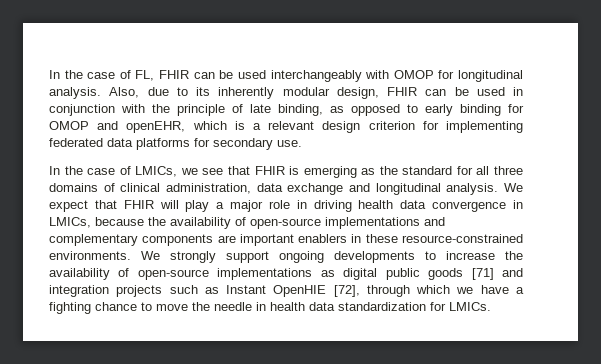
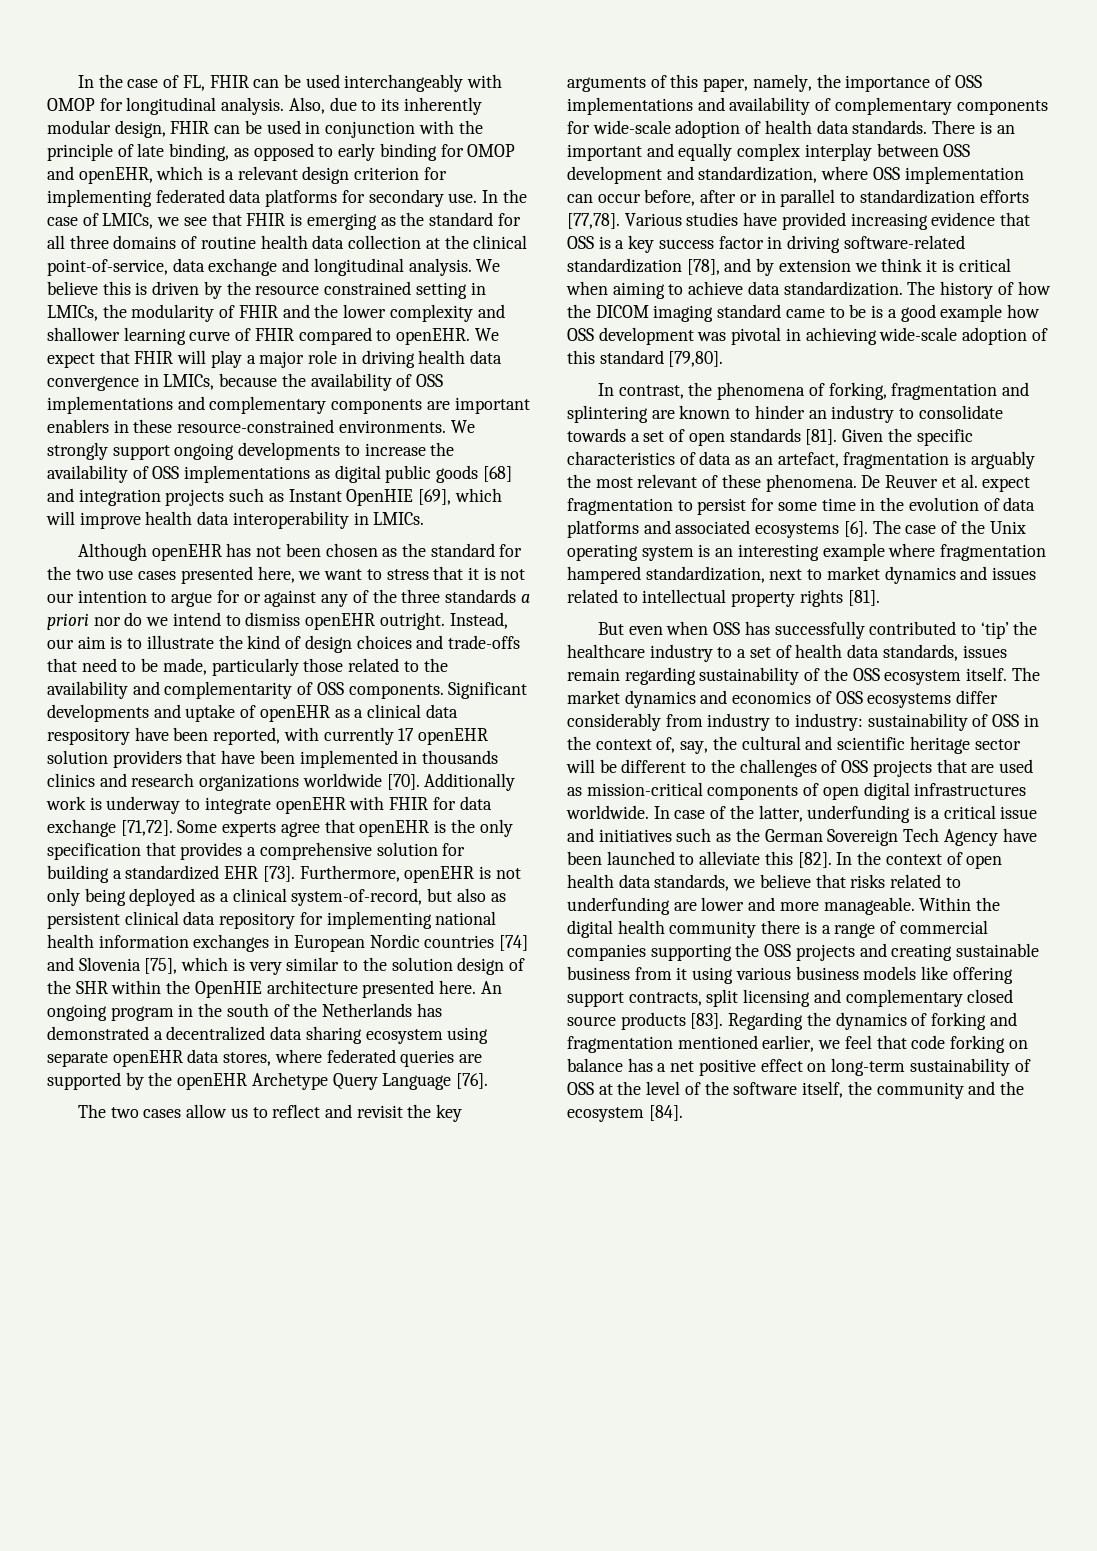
- Also, due to its inherently modular design, FHIR can be used in conjunction with the principle of late binding, as opposed to early binding for OMOP and openEHR, which is a relevant design criterion for implementing federated data platforms for secondary use.
- In the case of LMICs, we see that FHIR is emerging as the standard for all three domains of clinical administration, data exchange and longitudinal analysis.
+ Also, due to its inherently modular design, FHIR can be used in conjunction with the principle of late binding, as opposed to early binding for OMOP and openEHR, which is a relevant design criterion for implementing federated data platforms for secondary use. In the case of LMICs, we see that FHIR is emerging as the standard for all three domains of routine health data collection at the clinical point-of-service, data exchange and longitudinal analysis.
- We expect that FHIR will play a major role in driving health data convergence in LMICs, because the availability of open-source implementations and complementary components are important enablers in these resource-constrained environments.
+ We believe this is driven by the resource constrained setting in LMICs, the modularity of FHIR and the lower complexity and shallower learning curve of FHIR compared to openEHR. We expect that FHIR will play a major role in driving health data convergence in LMICs, because the availability of OSS implementations and complementary components are important enablers in these resource-constrained environments.
- We strongly support ongoing developments to increase the availability of open-source implementations as digital public goods [71] and integration projects such as Instant OpenHIE [72], through which we have a fighting chance to move the needle in health data standardization for LMICs.
+ We strongly support ongoing developments to increase the availability of OSS implementations as digital public goods [68] and integration projects such as Instant OpenHIE [69], which will improve health data interoperability in LMICs.
+ Although openEHR has not been chosen as the standard for the two use cases presented here, we want to stress that it is not our intention to argue for or against any of the three standards a priori nor do we intend to dismiss openEHR outright. Instead, our aim is to illustrate the kind of design choices and trade-offs that need to be made, particularly those related to the availability and complementarity of OSS components. Significant developments and uptake of openEHR as a clinical data respository have been reported, with currently 17 openEHR solution providers that have been implemented in thousands clinics and research organizations worldwide [70]. Additionally work is underway to integrate openEHR with FHIR for data exchange [71,72]. Some experts agree that openEHR is the only specification that provides a comprehensive solution for building a standardized EHR [73]. Furthermore, openEHR is not only being deployed as a clinical system-of-record, but also as persistent clinical data repository for implementing national health information exchanges in European Nordic countries [74] and Slovenia [75], which is very similar to the solution design of the SHR within the OpenHIE architecture presented here. An ongoing program in the south of the Netherlands has demonstrated a decentralized data sharing ecosystem using separate openEHR data stores, where federated queries are supported by the openEHR Archetype Query Language [76].
+ The two cases allow us to reflect and revisit the key arguments of this paper, namely, the importance of OSS implementations and availability of complementary components for wide-scale adoption of health data standards. There is an important and equally complex interplay between OSS development and standardization, where OSS implementation can occur before, after or in parallel to standardization efforts [77,78]. Various studies have provided increasing evidence that OSS is a key success factor in driving software-related standardization [78], and by extension we think it is critical when aiming to achieve data standardization. The history of how the DICOM imaging standard came to be is a good example how OSS development was pivotal in achieving wide-scale adoption of this standard [79,80].
+ In contrast, the phenomena of forking, fragmentation and splintering are known to hinder an industry to consolidate towards a set of open standards [81]. Given the specific characteristics of data as an artefact, fragmentation is arguably the most relevant of these phenomena. De Reuver et al. expect fragmentation to persist for some time in the evolution of data platforms and associated ecosystems [6]. The case of the Unix operating system is an interesting example where fragmentation hampered standardization, next to market dynamics and issues related to intellectual property rights [81].
+ But even when OSS has successfully contributed to ‘tip’ the healthcare industry to a set of health data standards, issues remain regarding sustainability of the OSS ecosystem itself. The market dynamics and economics of OSS ecosystems differ considerably from industry to industry: sustainability of OSS in the context of, say, the cultural and scientific heritage sector will be different to the challenges of OSS projects that are used as mission-critical components of open digital infrastructures worldwide. In case of the latter, underfunding is a critical issue and initiatives such as the German Sovereign Tech Agency have been launched to alleviate this [82]. In the context of open health data standards, we believe that risks related to underfunding are lower and more manageable. Within the digital health community there is a range of commercial companies supporting the OSS projects and creating sustainable business from it using various business models like offering support contracts, split licensing and complementary closed source products [83]. Regarding the dynamics of forking and fragmentation mentioned earlier, we feel that code forking on balance has a net positive effect on long-term sustainability of OSS at the level of the software itself, the community and the ecosystem [84].

